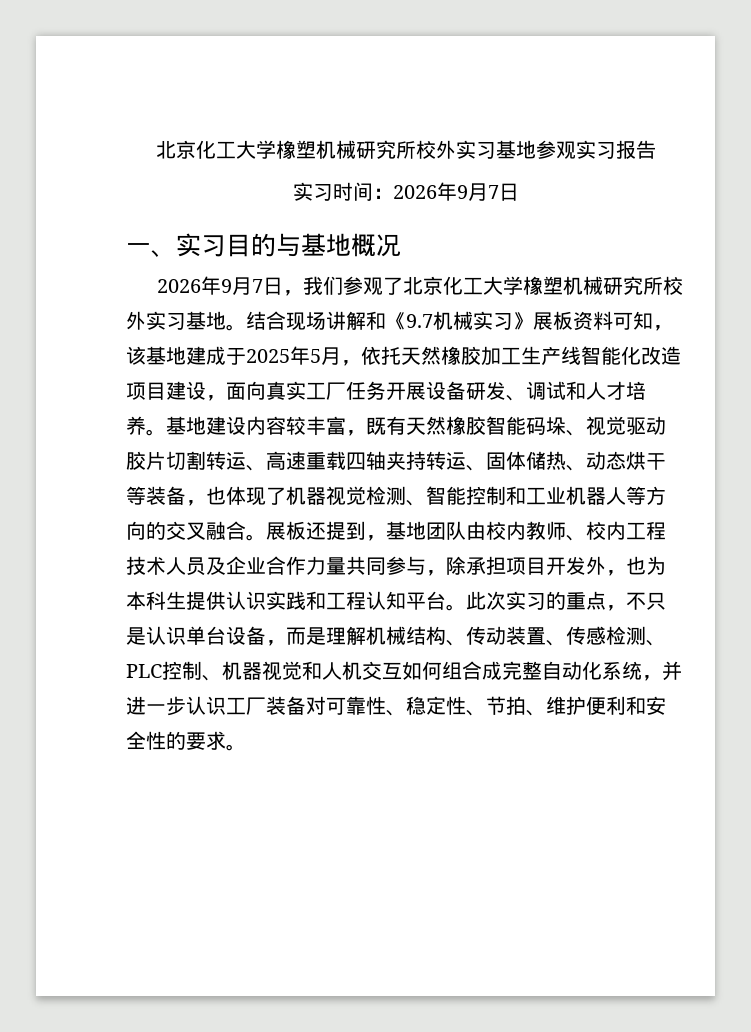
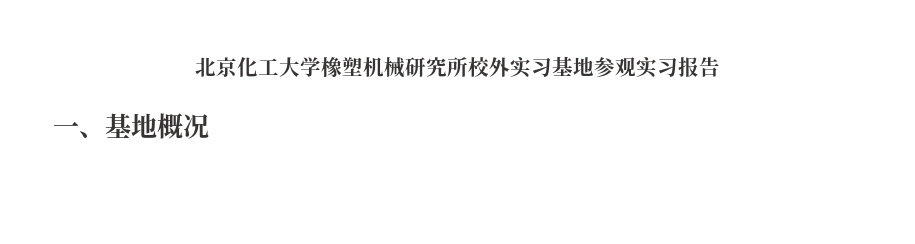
- 实习时间：2026年9月7日
- 一、实习目的与基地概况
+ 一、基地概况
- 2026年9月7日，我们参观了北京化工大学橡塑机械研究所校外实习基地。结合现场讲解和《9.7机械实习》展板资料可知，该基地建成于2025年5月，依托天然橡胶加工生产线智能化改造项目建设，面向真实工厂任务开展设备研发、调试和人才培养。基地建设内容较丰富，既有天然橡胶智能码垛、视觉驱动胶片切割转运、高速重载四轴夹持转运、固体储热、动态烘干等装备，也体现了机器视觉检测、智能控制和工业机器人等方向的交叉融合。展板还提到，基地团队由校内教师、校内工程技术人员及企业合作力量共同参与，除承担项目开发外，也为本科生提供认识实践和工程认知平台。此次实习的重点，不只是认识单台设备，而是理解机械结构、传动装置、传感检测、PLC控制、机器视觉和人机交互如何组合成完整自动化系统，并进一步认识工厂装备对可靠性、稳定性、节拍、维护便利和安全性的要求。

